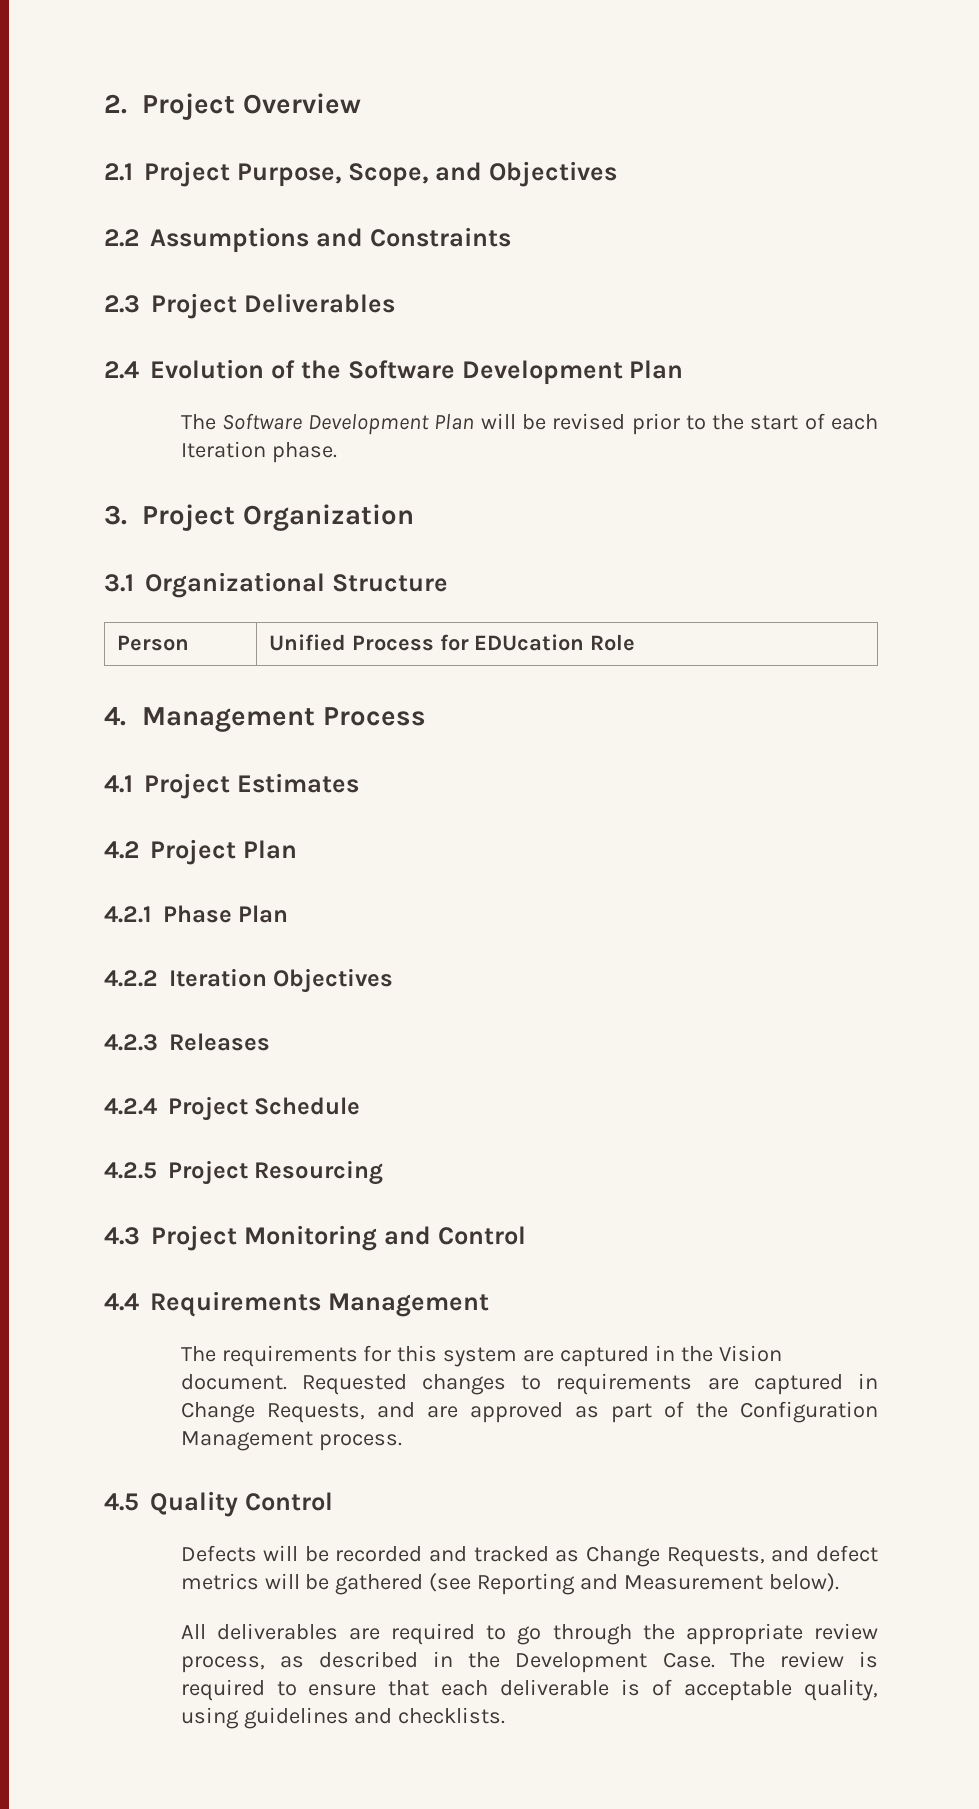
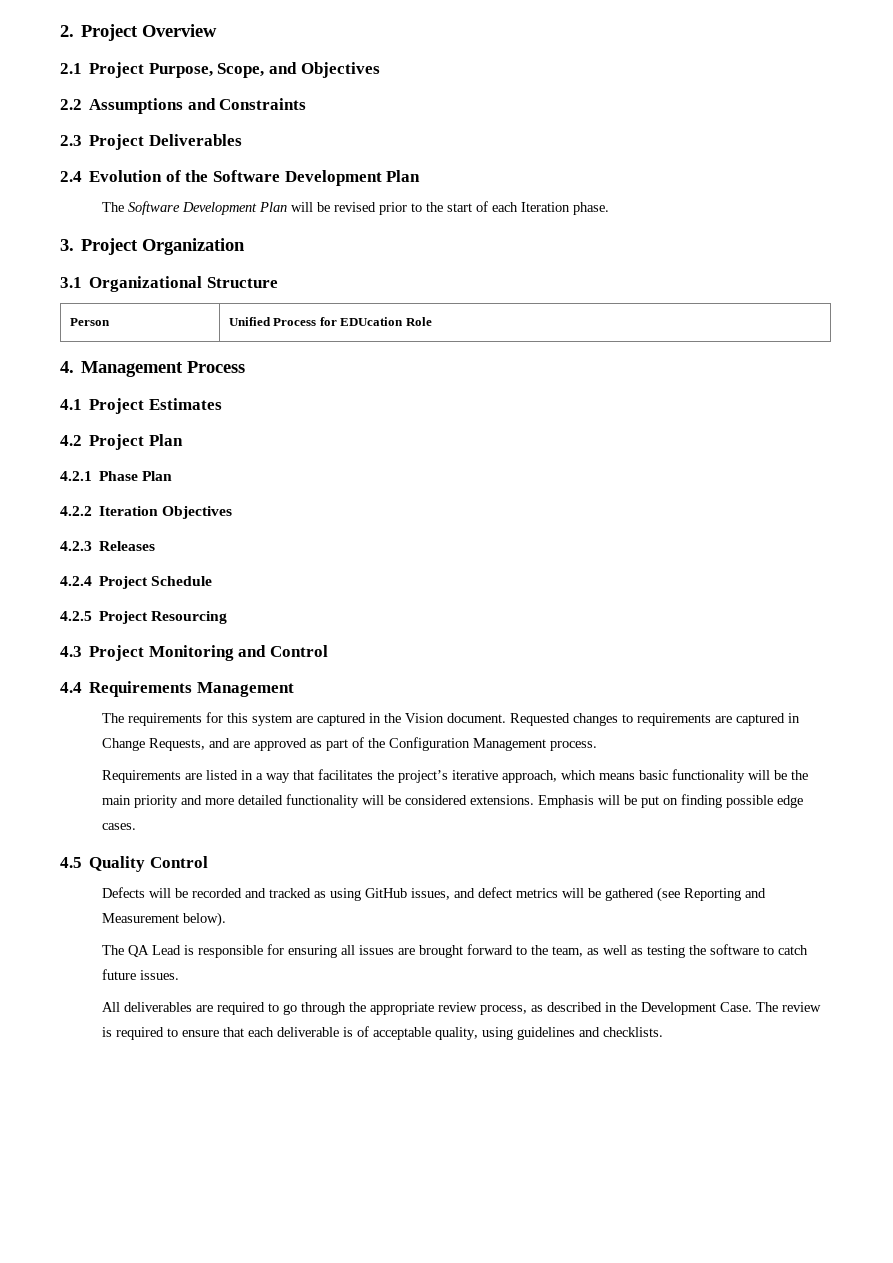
+ Requirements are listed in a way that facilitates the project’s iterative approach, which means basic functionality will be the main priority and more detailed functionality will be considered extensions. Emphasis will be put on finding possible edge cases.
- Defects will be recorded and tracked as Change Requests, and defect metrics will be gathered (see Reporting and Measurement below).
+ Defects will be recorded and tracked as using GitHub issues, and defect metrics will be gathered (see Reporting and Measurement below).
+ The QA Lead is responsible for ensuring all issues are brought forward to the team, as well as testing the software to catch future issues.

